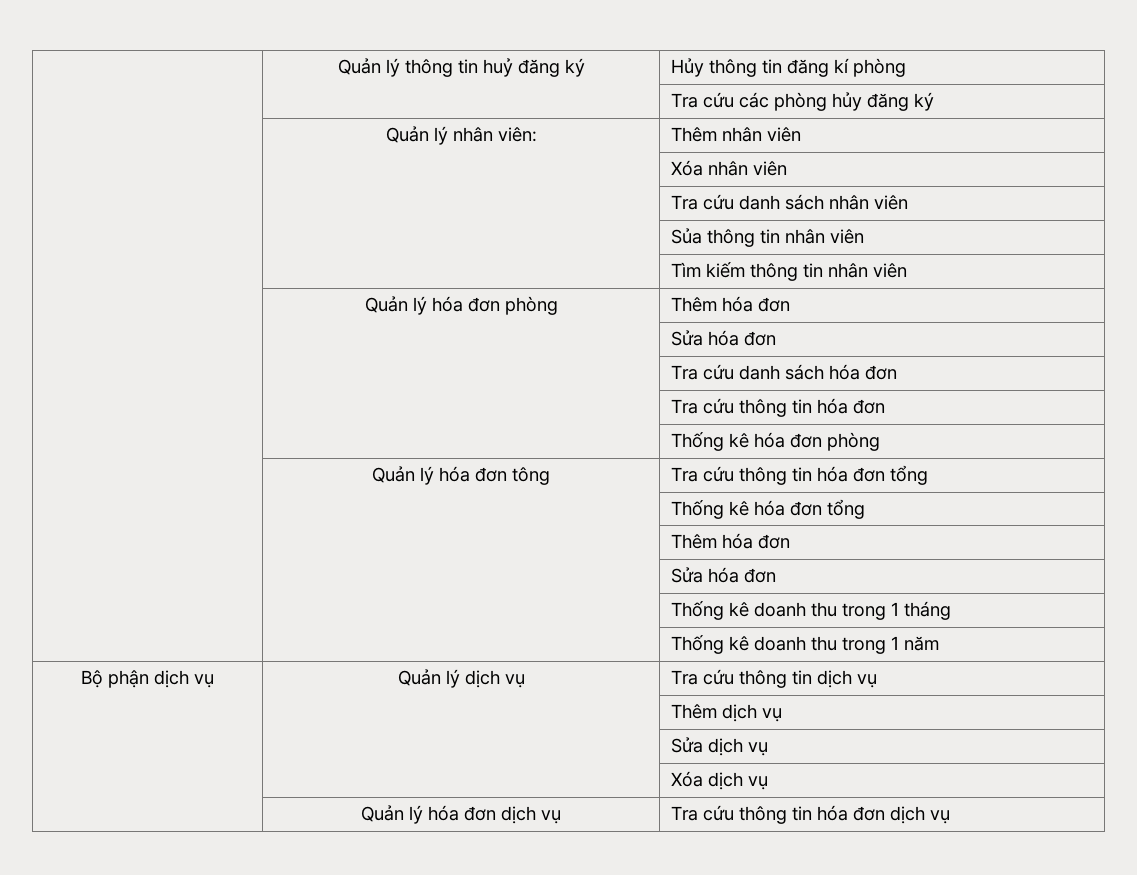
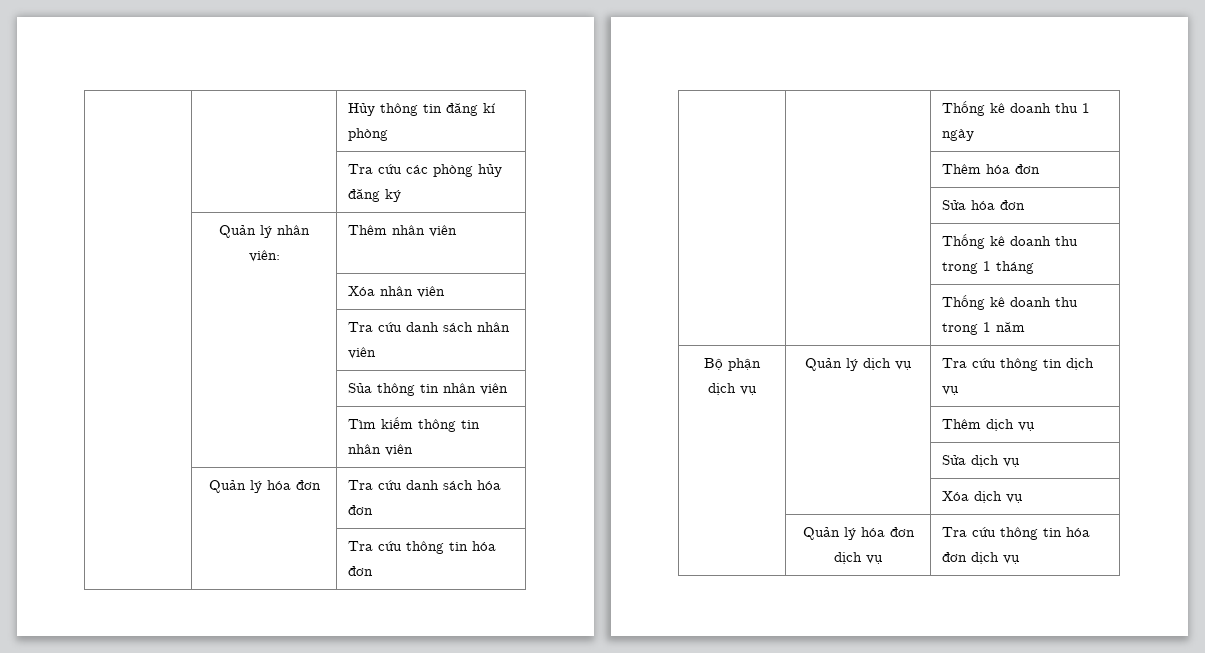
- | Quản lý thông tin huỷ đăng ký | Hủy thông tin đăng kí phòng
+ | | Hủy thông tin đăng kí phòng
- | Quản lý hóa đơn phòng | Thêm hóa đơn
- | | Sửa hóa đơn
- | | Tra cứu danh sách hóa đơn
+ | Quản lý hóa đơn | Tra cứu danh sách hóa đơn
- | | Thống kê hóa đơn phòng
- | Quản lý hóa đơn tông | Tra cứu thông tin hóa đơn tổng
- | | Thống kê hóa đơn tổng
+ | | Thống kê doanh thu 1 ngày

